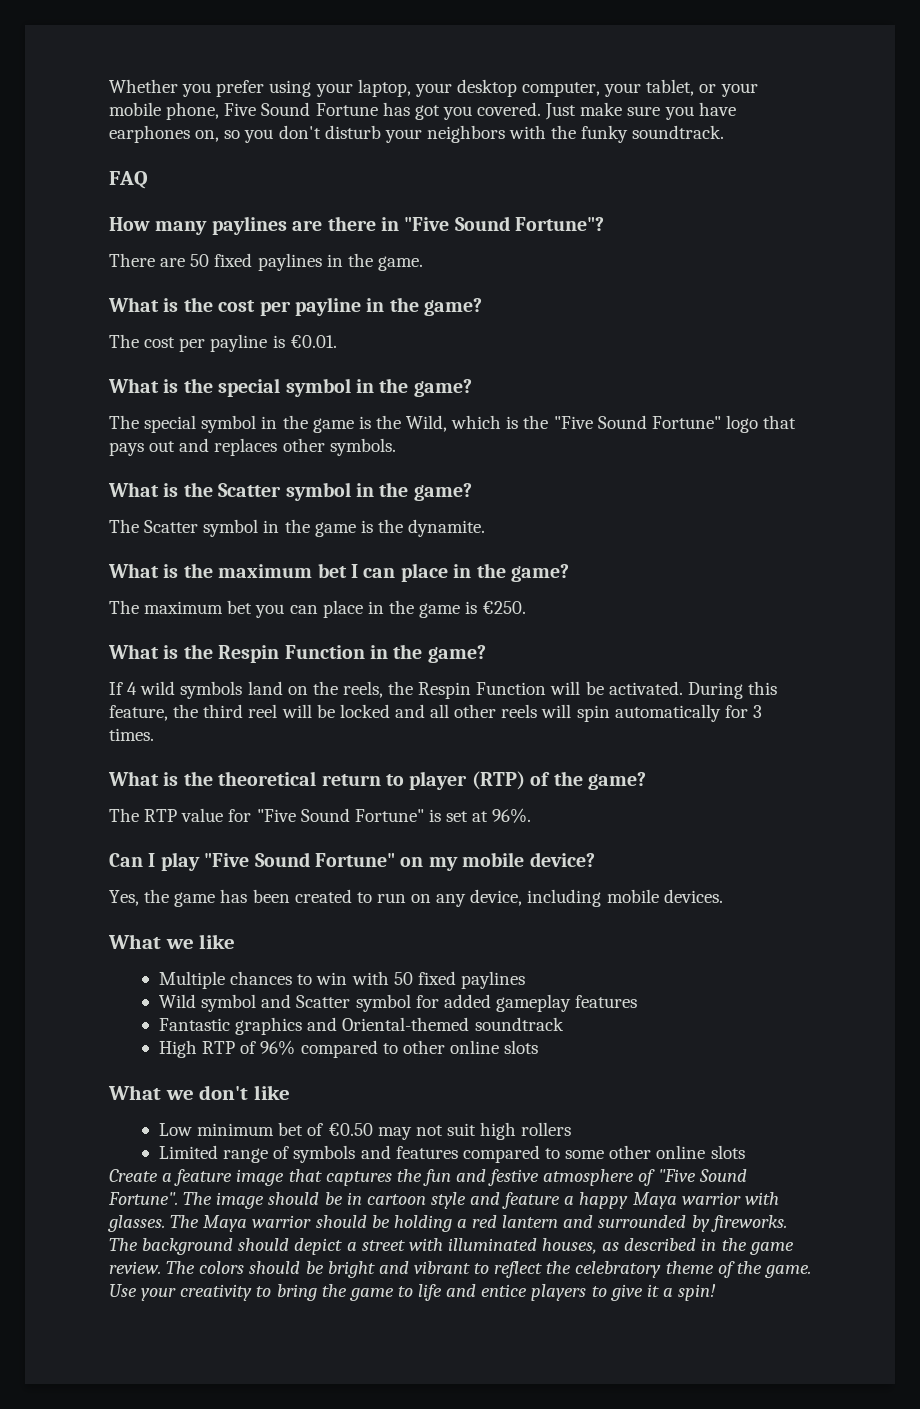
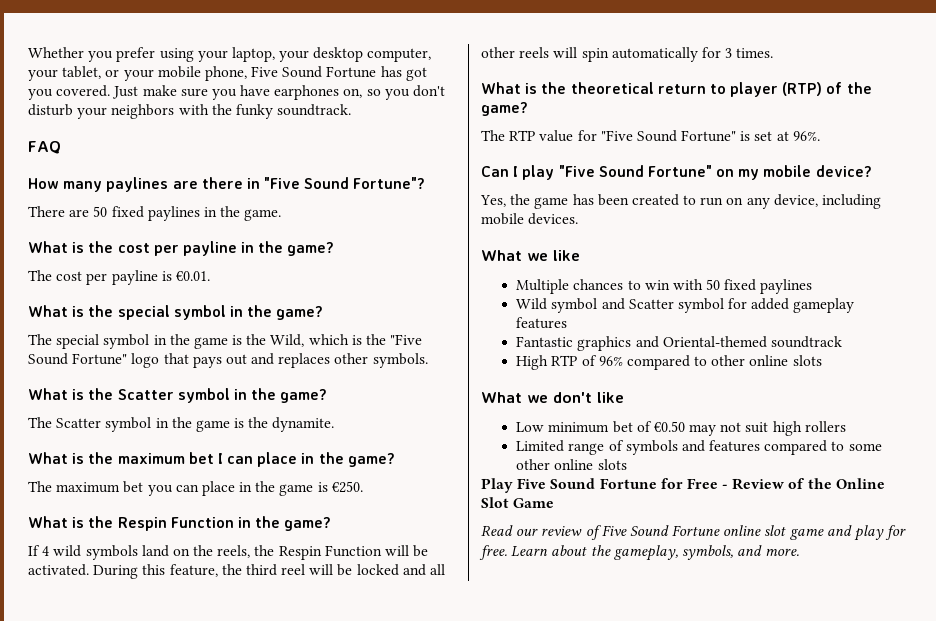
- Create a feature image that captures the fun and festive atmosphere of "Five Sound Fortune". The image should be in cartoon style and feature a happy Maya warrior with glasses. The Maya warrior should be holding a red lantern and surrounded by fireworks. The background should depict a street with illuminated houses, as described in the game review. The colors should be bright and vibrant to reflect the celebratory theme of the game. Use your creativity to bring the game to life and entice players to give it a spin!
+ Play Five Sound Fortune for Free - Review of the Online Slot Game
+ Read our review of Five Sound Fortune online slot game and play for free. Learn about the gameplay, symbols, and more.

